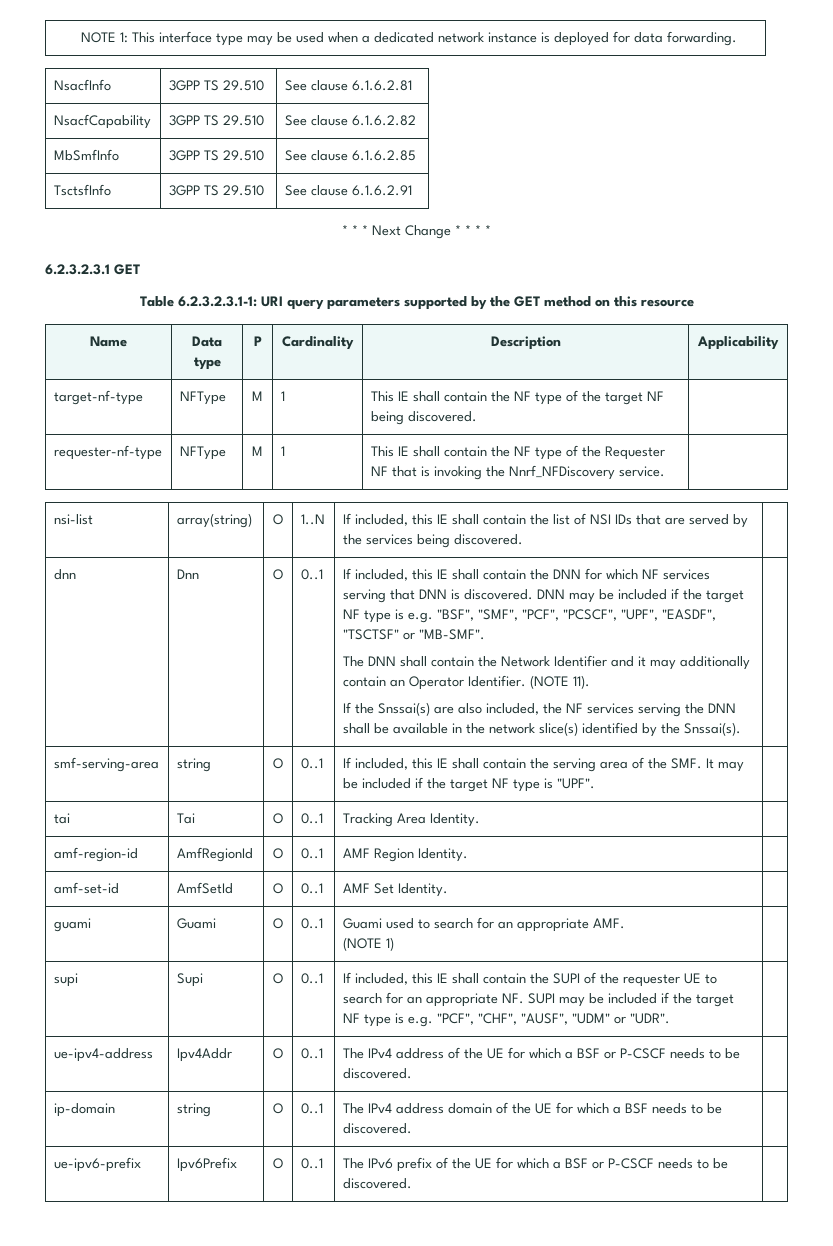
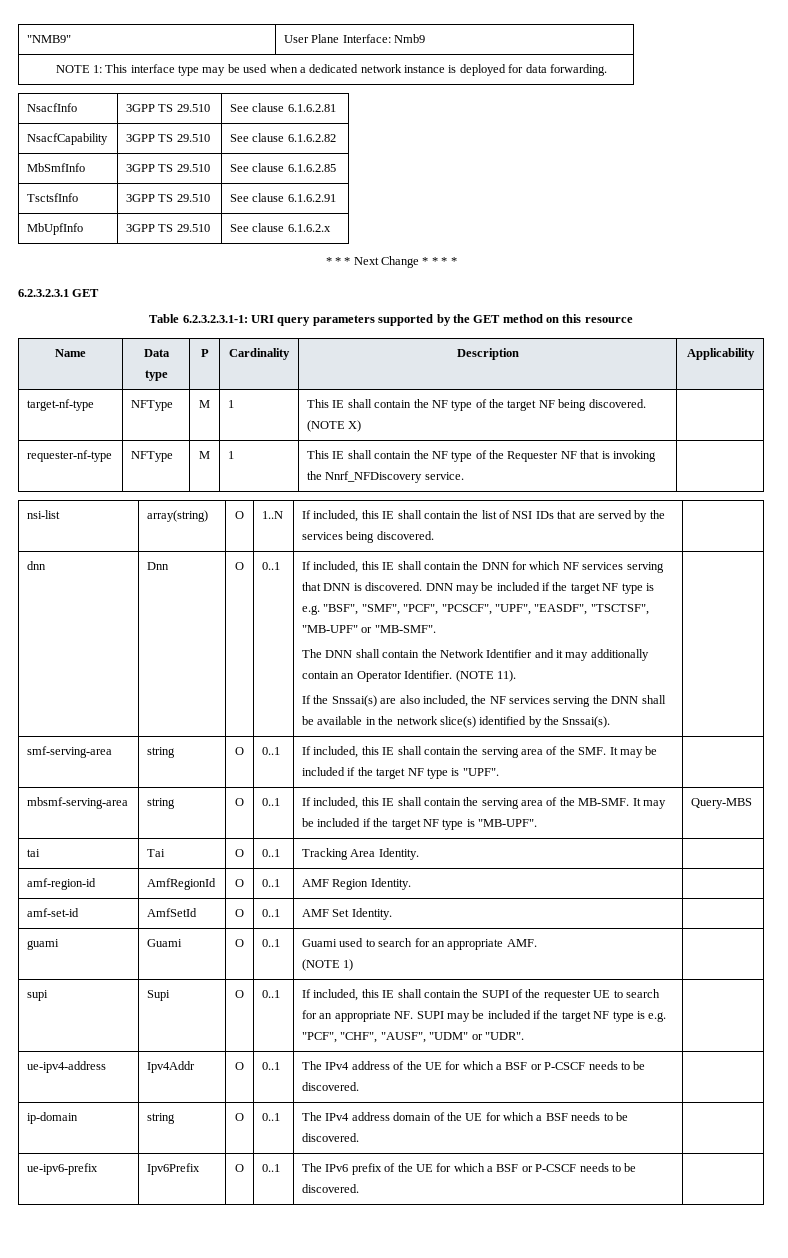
+ "NMB9" | User Plane Interface: Nmb9
+ MbUpfInfo | 3GPP TS 29.510 | See clause 6.1.6.2.x
- target-nf-type | NFType | M | 1 | This IE shall contain the NF type of the target NF being discovered. |
+ target-nf-type | NFType | M | 1 | This IE shall contain the NF type of the target NF being discovered. (NOTE X) |
- DNN may be included if the target NF type is e.g. "BSF", "SMF", "PCF", "PCSCF", "UPF", "EASDF", "TSCTSF" or "MB-SMF".
+ DNN may be included if the target NF type is e.g. "BSF", "SMF", "PCF", "PCSCF", "UPF", "EASDF", "TSCTSF", "MB-UPF" or "MB-SMF".
+ mbsmf-serving-area | string | O | 0..1 | If included, this IE shall contain the serving area of the MB-SMF. It may be included if the target NF type is "MB-UPF". | Query-MBS

